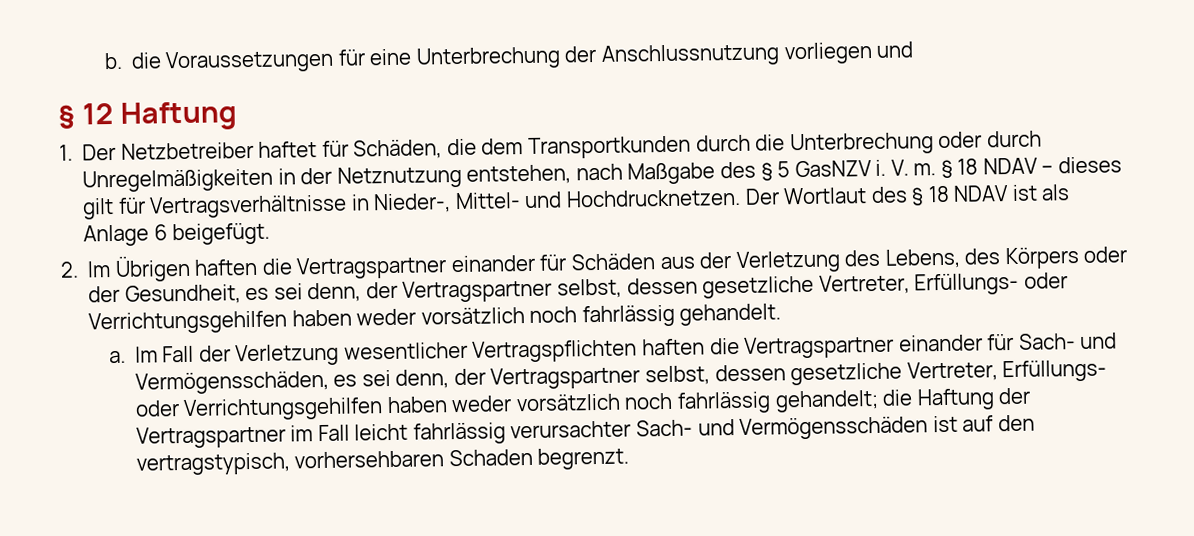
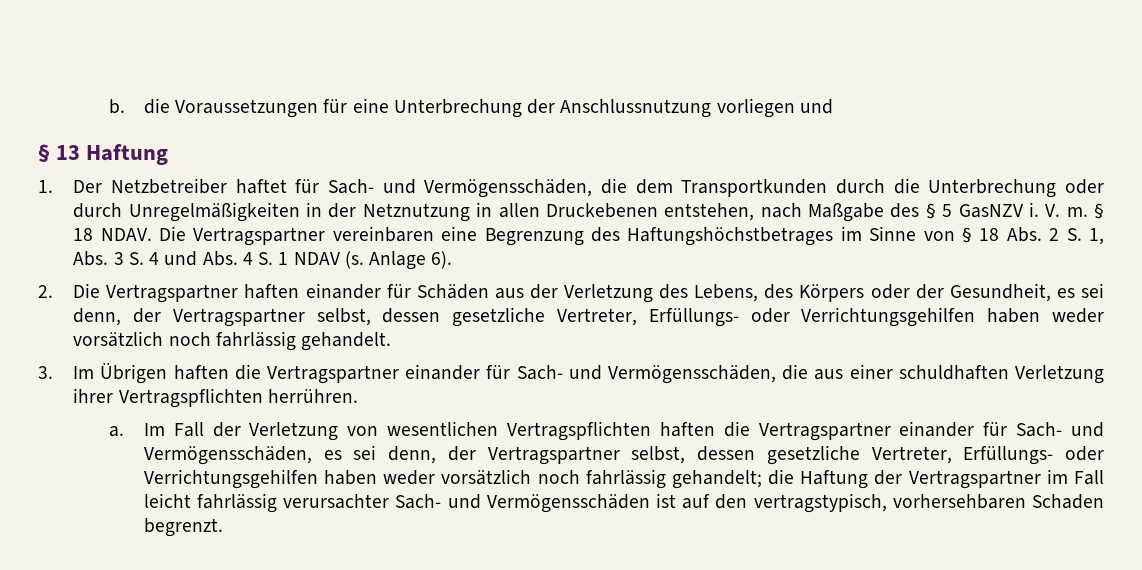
- § 12 Haftung
+ § 13 Haftung
- 1. Der Netzbetreiber haftet für Schäden, die dem Transportkunden durch die Unterbrechung oder durch Unregelmäßigkeiten in der Netznutzung entstehen, nach Maßgabe des § 5 GasNZV i.
+ 1. Der Netzbetreiber haftet für Sach- und Vermögensschäden, die dem Transportkunden durch die Unterbrechung oder durch Unregelmäßigkeiten in der Netznutzung in allen Druckebenen entstehen, nach Maßgabe des § 5 GasNZV i.
- § 18 NDAV – dieses gilt für Vertragsverhältnisse in Nieder-, Mittel- und Hochdrucknetzen. Der Wortlaut des § 18 NDAV ist als Anlage 6 beigefügt.
- 2. Im Übrigen haften die Vertragspartner einander für Schäden aus der Verletzung des Lebens, des Körpers oder der Gesundheit, es sei denn, der Vertragspartner selbst, dessen gesetzliche Vertreter, Erfüllungs- oder Verrichtungsgehilfen haben weder vorsätzlich noch fahrlässig gehandelt.
+ § 18 NDAV. Die Vertragspartner vereinbaren eine Begrenzung des Haftungshöchstbetrages im Sinne von § 18 Abs. 2 S. 1, Abs. 3 S. 4 und Abs. 4 S. 1 NDAV (s. Anlage 6).
+ 2. Die Vertragspartner haften einander für Schäden aus der Verletzung des Lebens, des Körpers oder der Gesundheit, es sei denn, der Vertragspartner selbst, dessen gesetzliche Vertreter, Erfüllungs- oder Verrichtungsgehilfen haben weder vorsätzlich noch fahrlässig gehandelt.
+ 3. Im Übrigen haften die Vertragspartner einander für Sach- und Vermögensschäden, die aus einer schuldhaften Verletzung ihrer Vertragspflichten herrühren.
- Im Fall der Verletzung wesentlicher Vertragspflichten haften die Vertragspartner einander für Sach- und Vermögensschäden, es sei denn, der Vertragspartner selbst, dessen gesetzliche Vertreter, Erfüllungs- oder Verrichtungsgehilfen haben weder vorsätzlich noch fahrlässig gehandelt; die Haftung der Vertragspartner im Fall leicht fahrlässig verursachter Sach- und Vermögensschäden ist auf den vertragstypisch, vorhersehbaren Schaden begrenzt.
+ Im Fall der Verletzung von wesentlichen Vertragspflichten haften die Vertragspartner einander für Sach- und Vermögensschäden, es sei denn, der Vertragspartner selbst, dessen gesetzliche Vertreter, Erfüllungs- oder Verrichtungsgehilfen haben weder vorsätzlich noch fahrlässig gehandelt; die Haftung der Vertragspartner im Fall leicht fahrlässig verursachter Sach- und Vermögensschäden ist auf den vertragstypisch, vorhersehbaren Schaden begrenzt.

